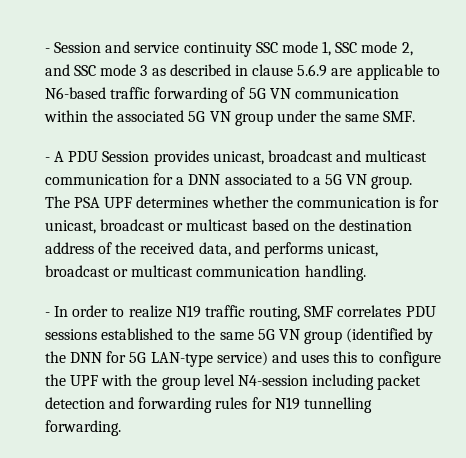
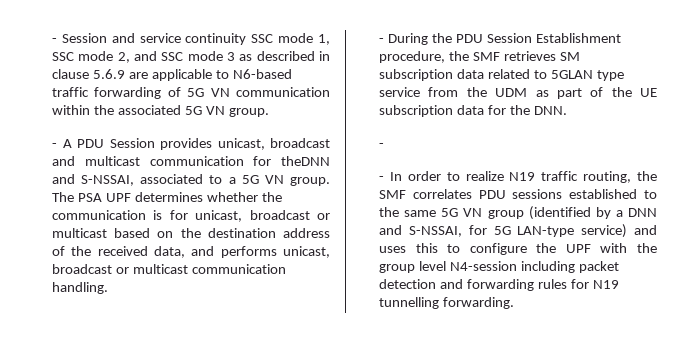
- - Session and service continuity SSC mode 1, SSC mode 2, and SSC mode 3 as described in clause 5.6.9 are applicable to N6-based traffic forwarding of 5G VN communication within the associated 5G VN group under the same SMF.
+ - Session and service continuity SSC mode 1, SSC mode 2, and SSC mode 3 as described in clause 5.6.9 are applicable to N6-based traffic forwarding of 5G VN communication within the associated 5G VN group.
- - A PDU Session provides unicast, broadcast and multicast communication for a DNN associated to a 5G VN group.
+ - A PDU Session provides unicast, broadcast and multicast communication for theDNN and S-NSSAI, associated to a 5G VN group.
+ - During the PDU Session Establishment procedure, the SMF retrieves SM subscription data related to 5GLAN type service from the UDM as part of the UE subscription data for the DNN.
+ -
- - In order to realize N19 traffic routing, SMF correlates PDU sessions established to the same 5G VN group (identified by the DNN for 5G LAN-type service) and uses this to configure the UPF with the group level N4-session including packet detection and forwarding rules for N19 tunnelling forwarding.
+ - In order to realize N19 traffic routing, the SMF correlates PDU sessions established to the same 5G VN group (identified by a DNN and S-NSSAI, for 5G LAN-type service) and uses this to configure the UPF with the group level N4-session including packet detection and forwarding rules for N19 tunnelling forwarding.

